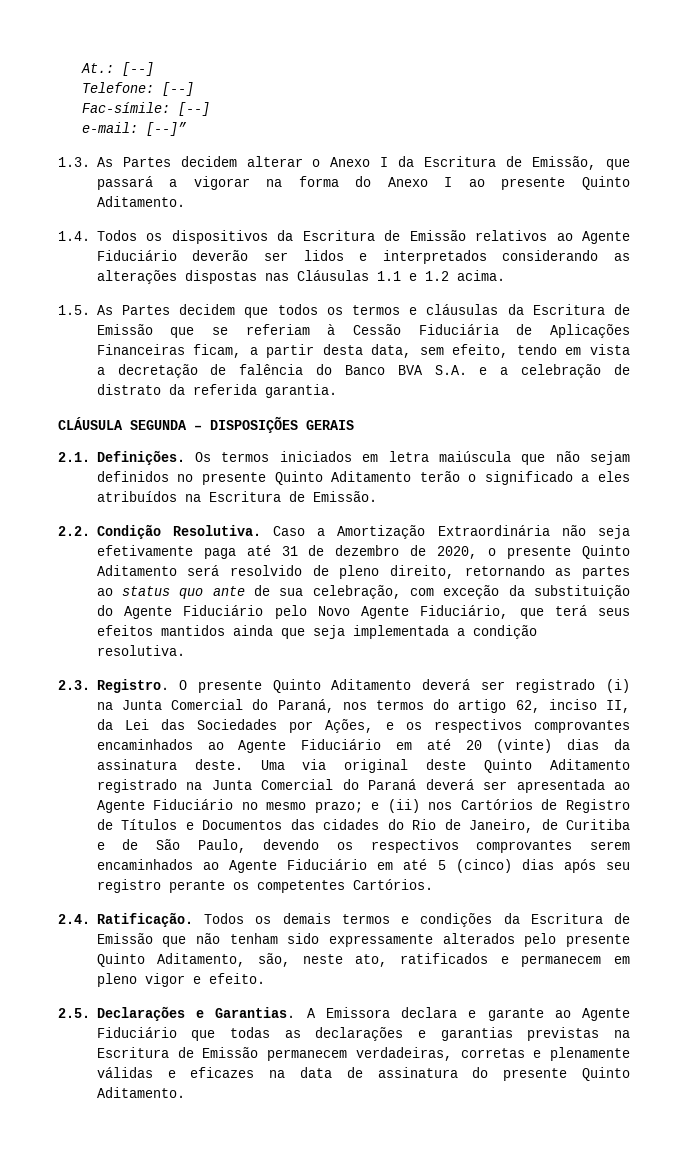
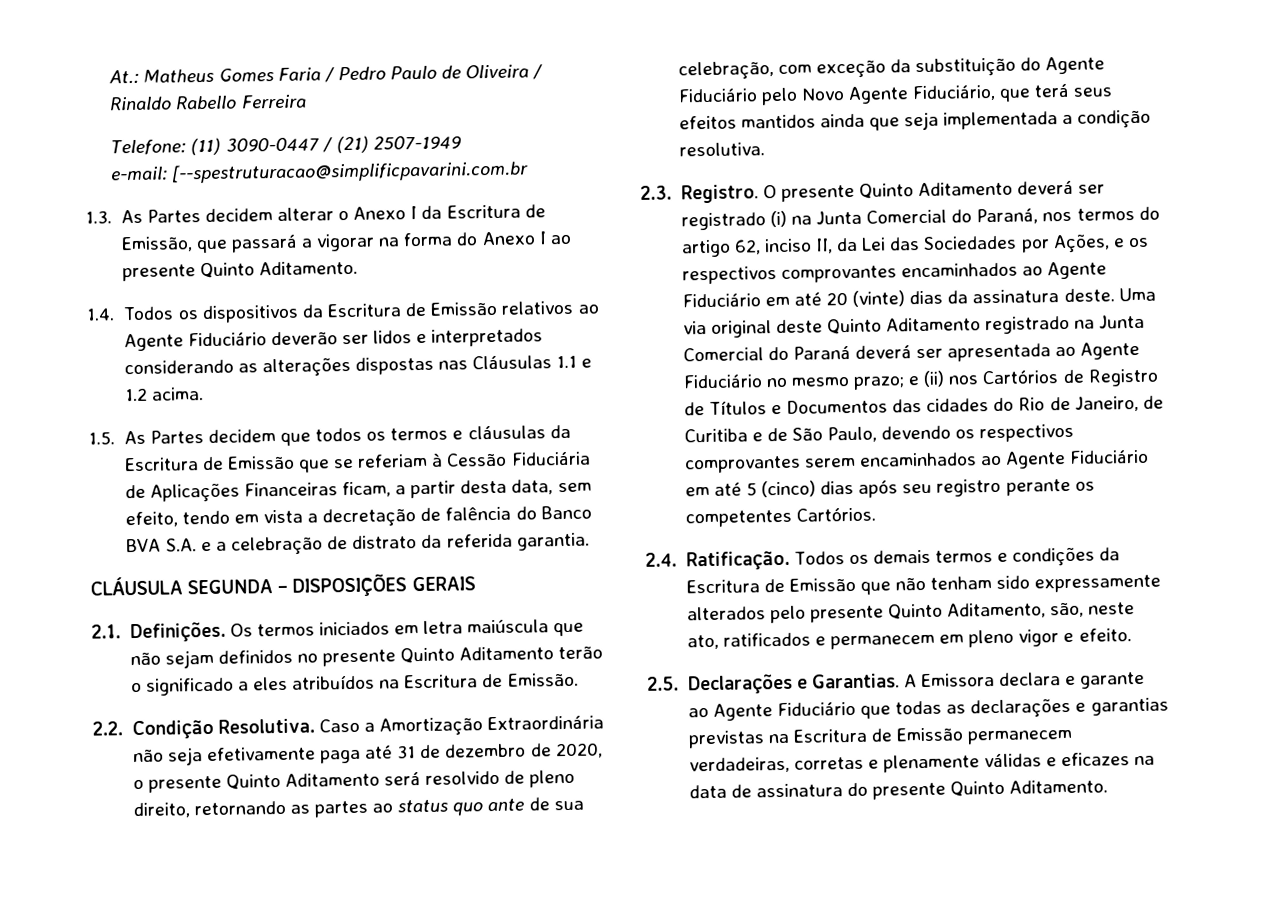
- At.: [--]
- Telefone: [--]
- Fac-símile: [--]
+ At.: Matheus Gomes Faria / Pedro Paulo de Oliveira / Rinaldo Rabello Ferreira
+ Telefone: (11) 3090-0447 / (21) 2507-1949
- e-mail: [--]”
+ e-mail: [--spestruturacao@simplificpavarini.com.br

